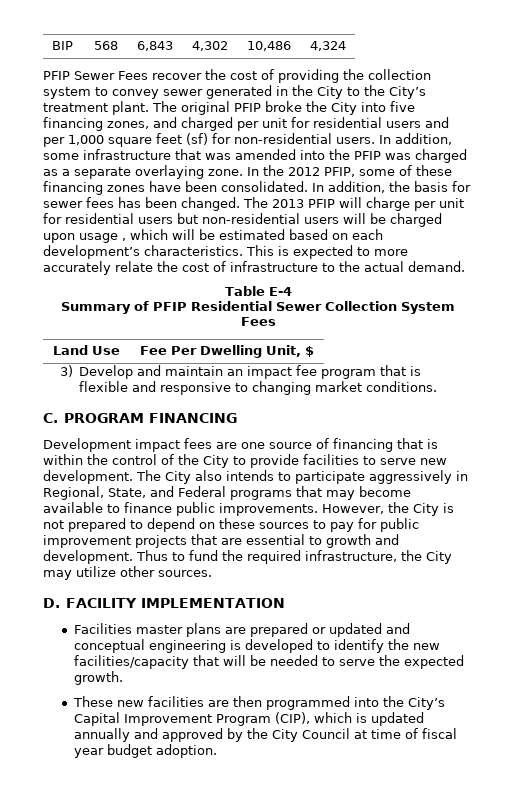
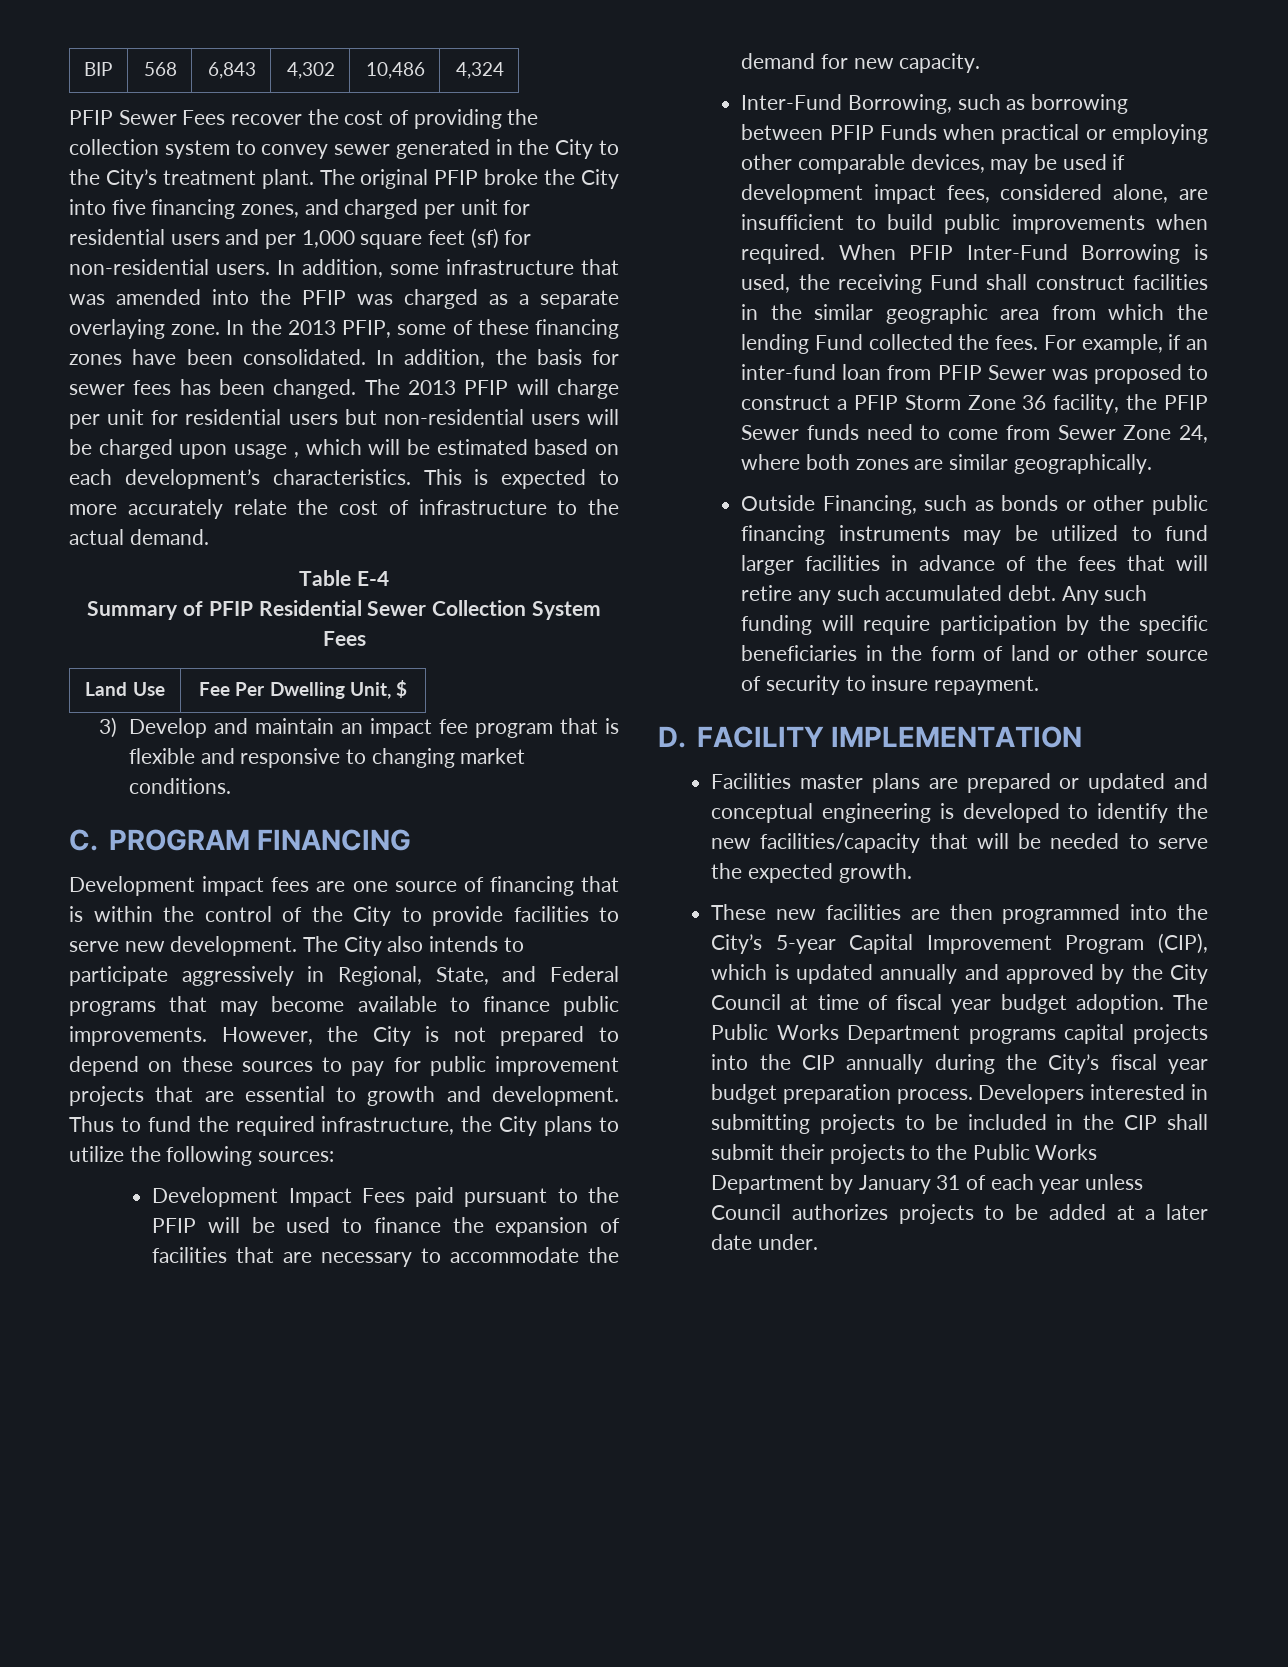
- In the 2012 PFIP, some of these financing zones have been consolidated.
+ In the 2013 PFIP, some of these financing zones have been consolidated.
- Thus to fund the required infrastructure, the City may utilize other sources.
+ Thus to fund the required infrastructure, the City plans to utilize the following sources:
+ Development Impact Fees paid pursuant to the PFIP will be used to finance the expansion of facilities that are necessary to accommodate the demand for new capacity.
+ Inter-Fund Borrowing, such as borrowing between PFIP Funds when practical or employing other comparable devices, may be used if development impact fees, considered alone, are insufficient to build public improvements when required. When PFIP Inter-Fund Borrowing is used, the receiving Fund shall construct facilities in the similar geographic area from which the lending Fund collected the fees. For example, if an inter-fund loan from PFIP Sewer was proposed to construct a PFIP Storm Zone 36 facility, the PFIP Sewer funds need to come from Sewer Zone 24, where both zones are similar geographically.
+ Outside Financing, such as bonds or other public financing instruments may be utilized to fund larger facilities in advance of the fees that will retire any such accumulated debt. Any such funding will require participation by the specific beneficiaries in the form of land or other source of security to insure repayment.
- These new facilities are then programmed into the City’s Capital Improvement Program (CIP), which is updated annually and approved by the City Council at time of fiscal year budget adoption.
+ These new facilities are then programmed into the City’s 5-year Capital Improvement Program (CIP), which is updated annually and approved by the City Council at time of fiscal year budget adoption.
+ The Public Works Department programs capital projects into the CIP annually during the City’s fiscal year budget preparation process. Developers interested in submitting projects to be included in the CIP shall submit their projects to the Public Works Department by January 31 of each year unless Council authorizes projects to be added at a later date under.

